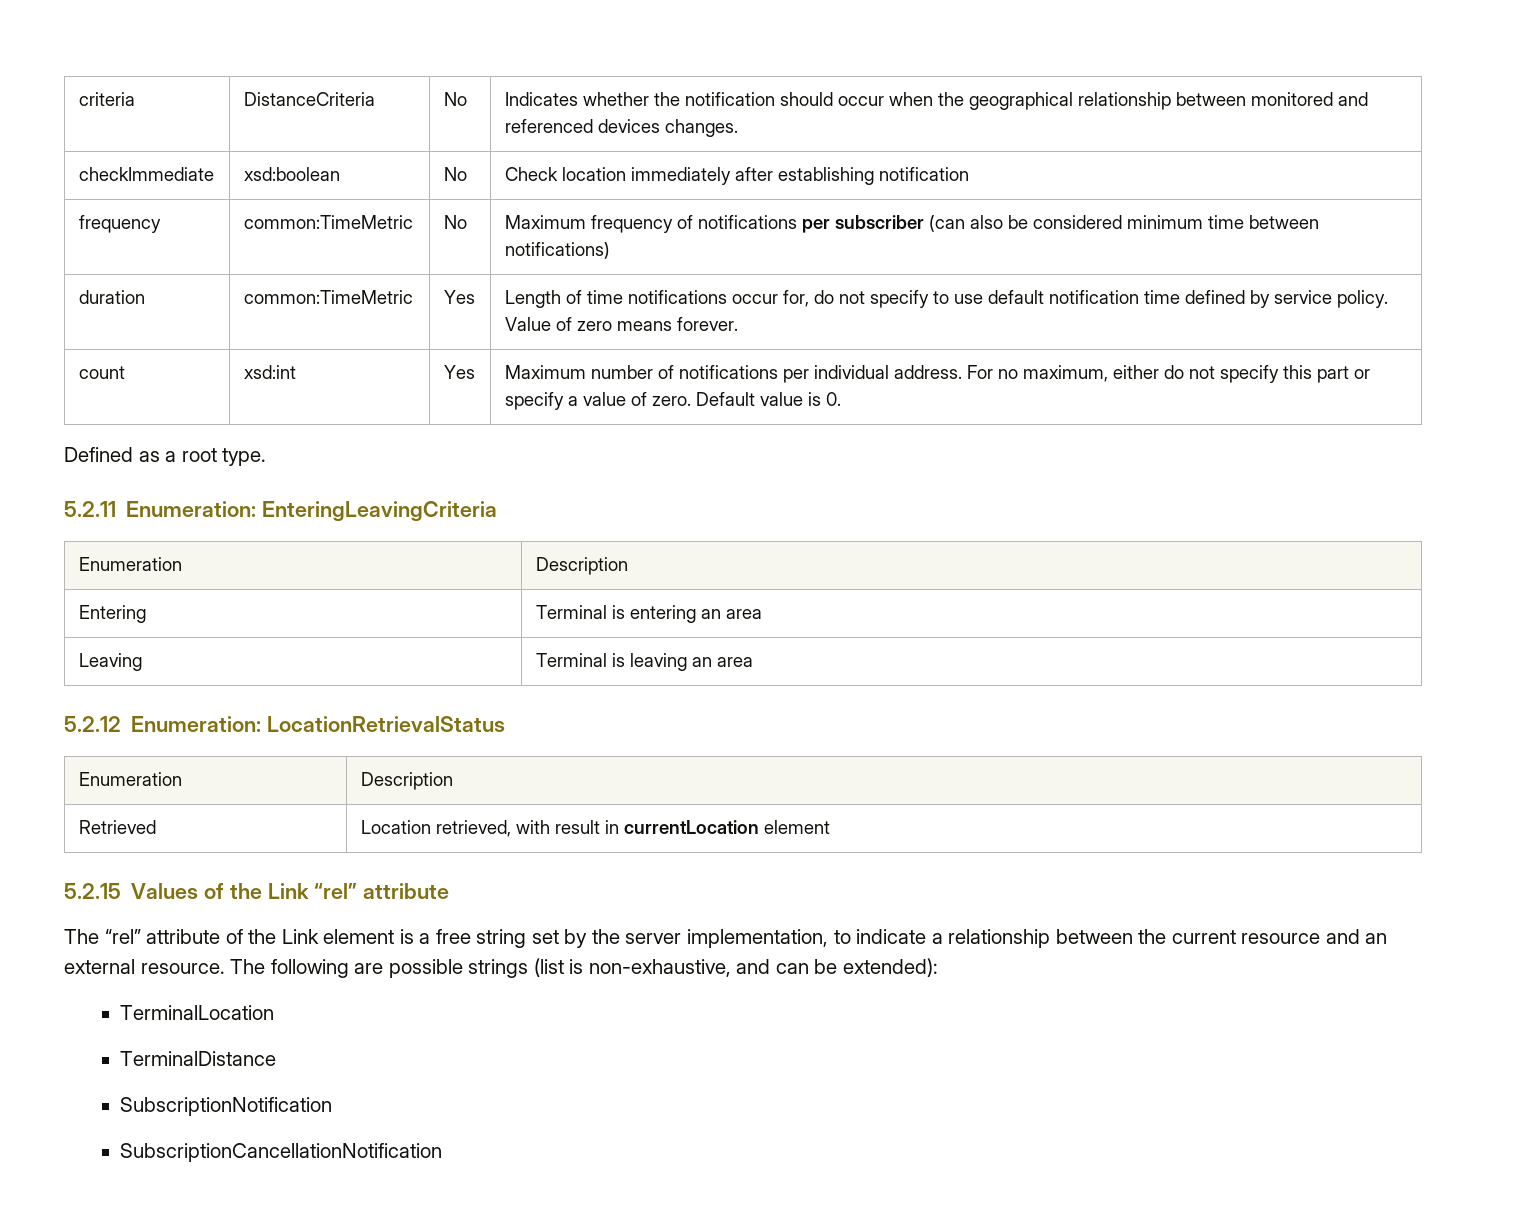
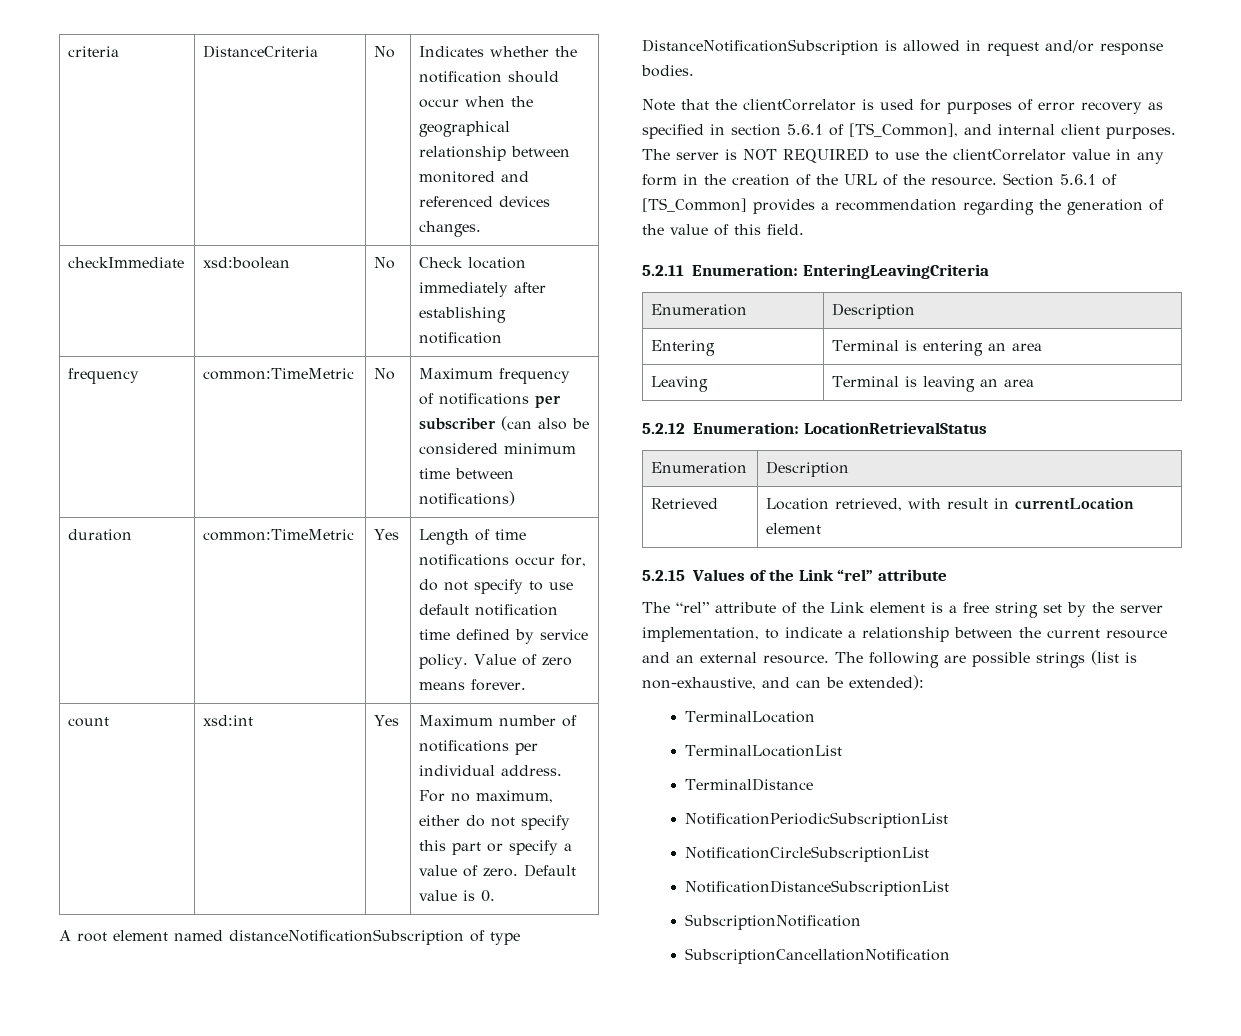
- Defined as a root type.
+ A root element named distanceNotificationSubscription of type DistanceNotificationSubscription is allowed in request and/or response bodies.
+ Note that the clientCorrelator is used for purposes of error recovery as specified in section 5.6.1 of [TS_Common], and internal client purposes. The server is NOT REQUIRED to use the clientCorrelator value in any form in the creation of the URL of the resource. Section 5.6.1 of [TS_Common] provides a recommendation regarding the generation of the value of this field.
+ TerminalLocationList
+ NotificationPeriodicSubscriptionList
+ NotificationCircleSubscriptionList
+ NotificationDistanceSubscriptionList

